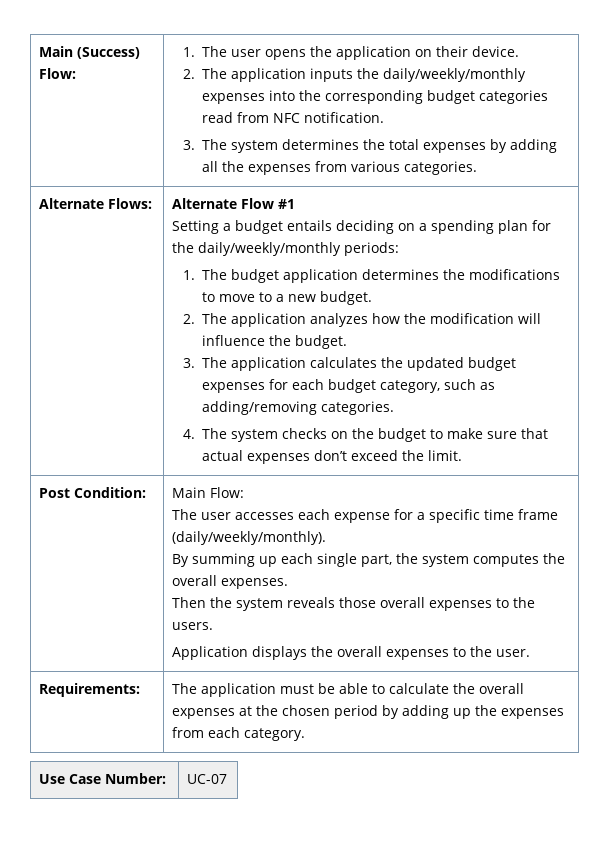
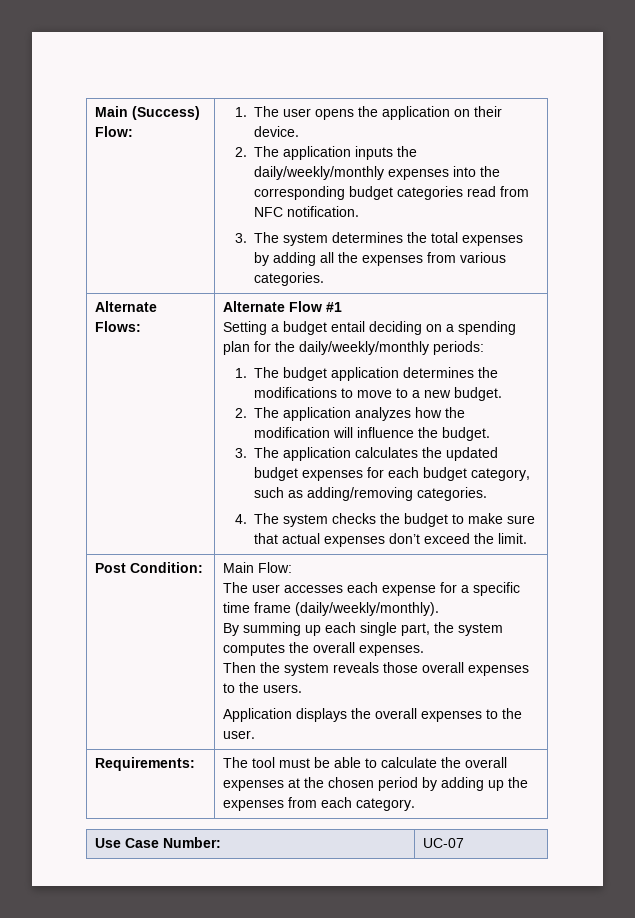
- Setting a budget entails deciding on a spending plan for the daily/weekly/monthly periods:
+ Setting a budget entail deciding on a spending plan for the daily/weekly/monthly periods:
- 4. The system checks on the budget to make sure that actual expenses don’t exceed the limit.
+ 4. The system checks the budget to make sure that actual expenses don’t exceed the limit.
- Requirements: | The application must be able to calculate the overall expenses at the chosen period by adding up the expenses from each category.
+ Requirements: | The tool must be able to calculate the overall expenses at the chosen period by adding up the expenses from each category.

